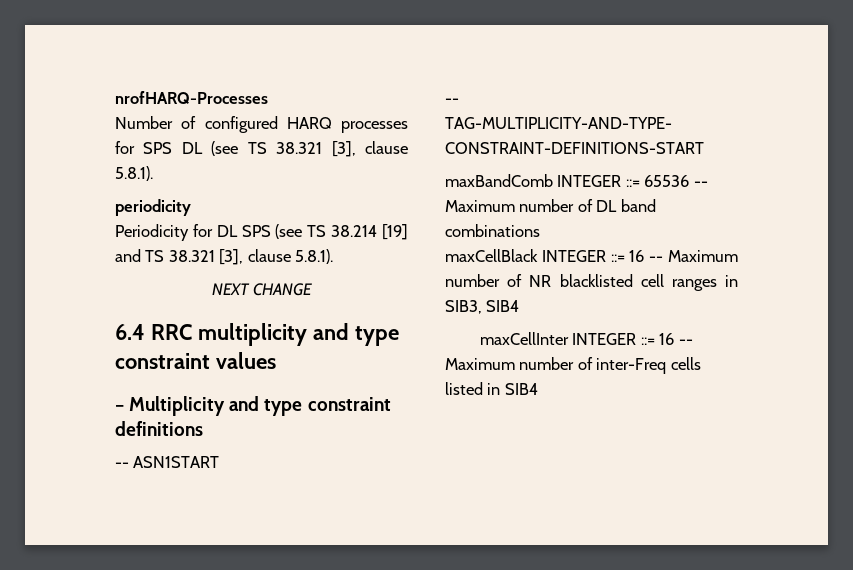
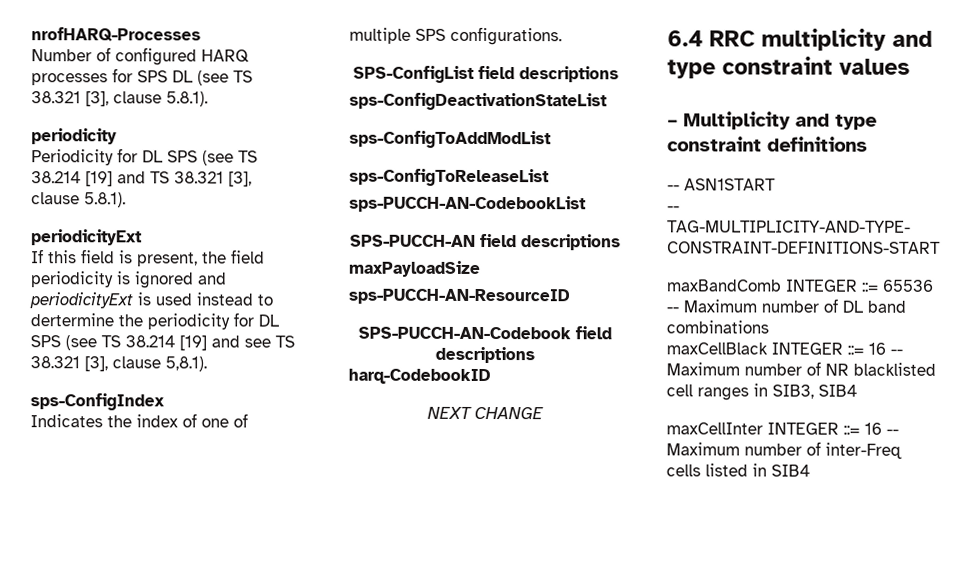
  Periodicity for DL SPS (see TS 38.214 [19] and TS 38.321 [3], clause 5.8.1).
+ periodicityExt
+ If this field is present, the field periodicity is ignored and periodicityExt is used instead to dertermine the periodicity for DL SPS (see TS 38.214 [19] and see TS 38.321 [3], clause 5,8.1).
+ sps-ConfigIndex
+ Indicates the index of one of multiple SPS configurations.
+ SPS-ConfigList field descriptions
+ sps-ConfigDeactivationStateList
+ sps-ConfigToAddModList
+ sps-ConfigToReleaseList
+ sps-PUCCH-AN-CodebookList
+ SPS-PUCCH-AN field descriptions
+ maxPayloadSize
+ sps-PUCCH-AN-ResourceID
+ SPS-PUCCH-AN-Codebook field descriptions
+ harq-CodebookID

